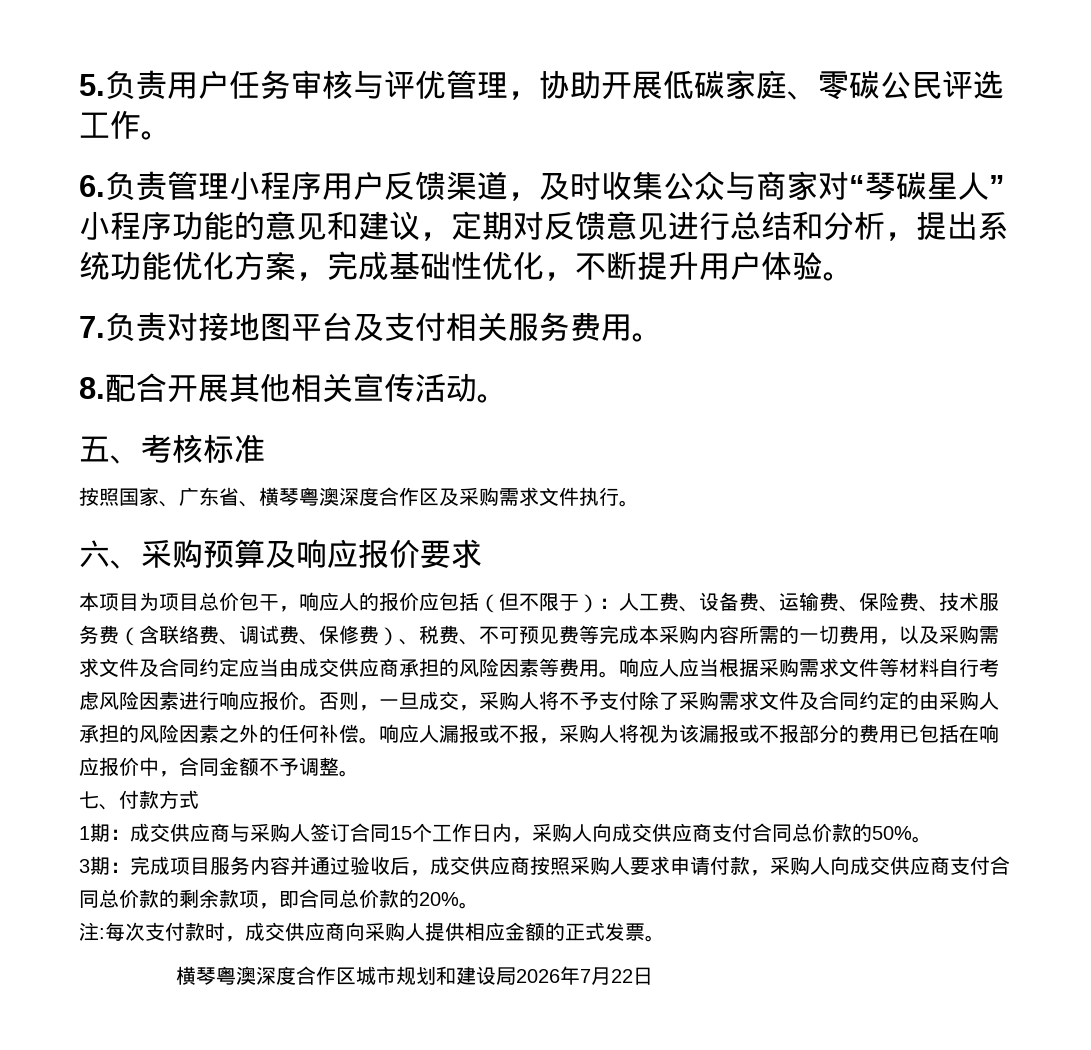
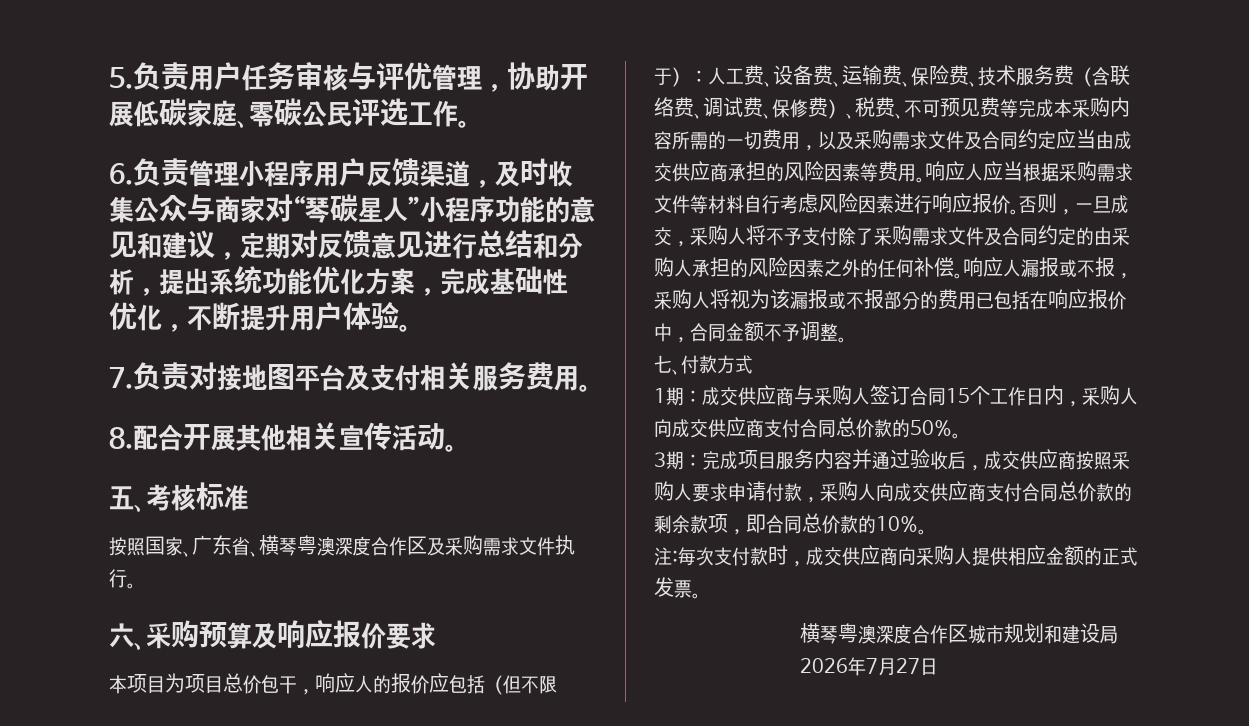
- 3期：完成项目服务内容并通过验收后，成交供应商按照采购人要求申请付款，采购人向成交供应商支付合同总价款的剩余款项，即合同总价款的20%。
+ 3期：完成项目服务内容并通过验收后，成交供应商按照采购人要求申请付款，采购人向成交供应商支付合同总价款的剩余款项，即合同总价款的10%。
- 横琴粤澳深度合作区城市规划和建设局2026年7月22日
+ 横琴粤澳深度合作区城市规划和建设局2026年7月27日

